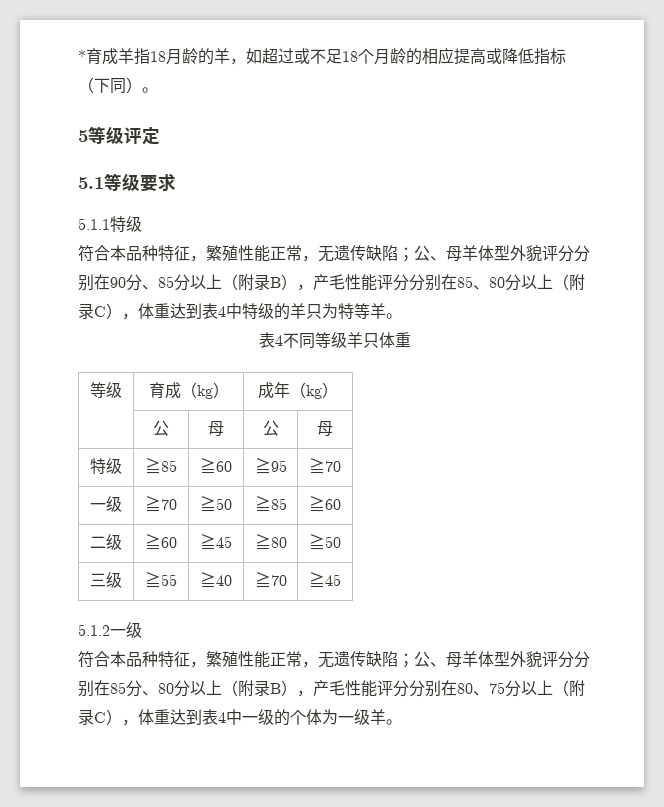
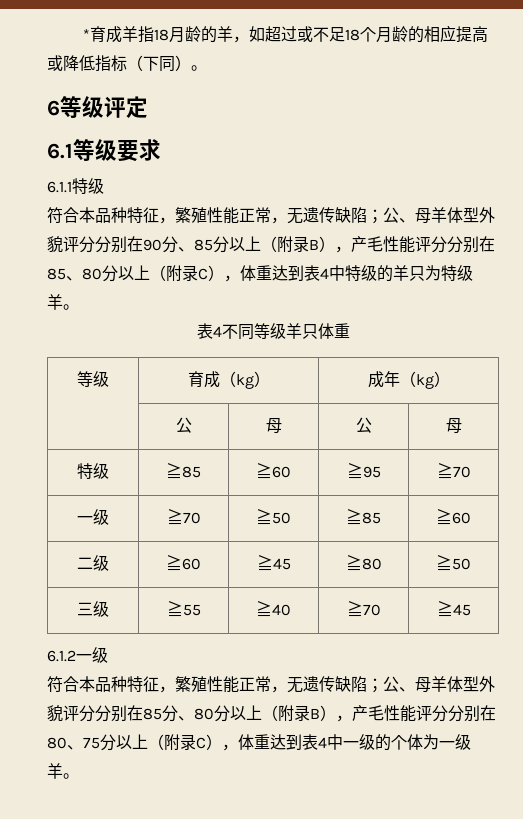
- 5等级评定
+ 6等级评定
- 5.1等级要求
+ 6.1等级要求
- 5.1.1特级
+ 6.1.1特级
- 符合本品种特征，繁殖性能正常，无遗传缺陷；公、母羊体型外貌评分分别在90分、85分以上（附录B），产毛性能评分分别在85、80分以上（附录C），体重达到表4中特级的羊只为特等羊。
+ 符合本品种特征，繁殖性能正常，无遗传缺陷；公、母羊体型外貌评分分别在90分、85分以上（附录B），产毛性能评分分别在85、80分以上（附录C），体重达到表4中特级的羊只为特级羊。
- 5.1.2一级
+ 6.1.2一级

